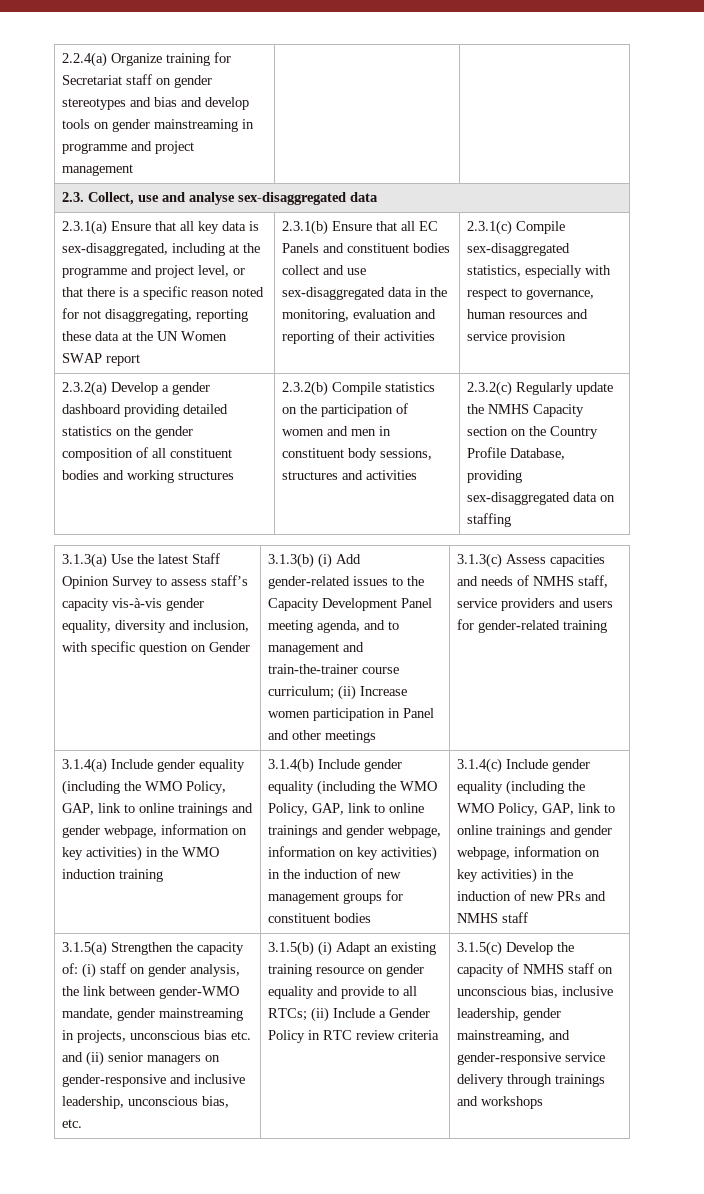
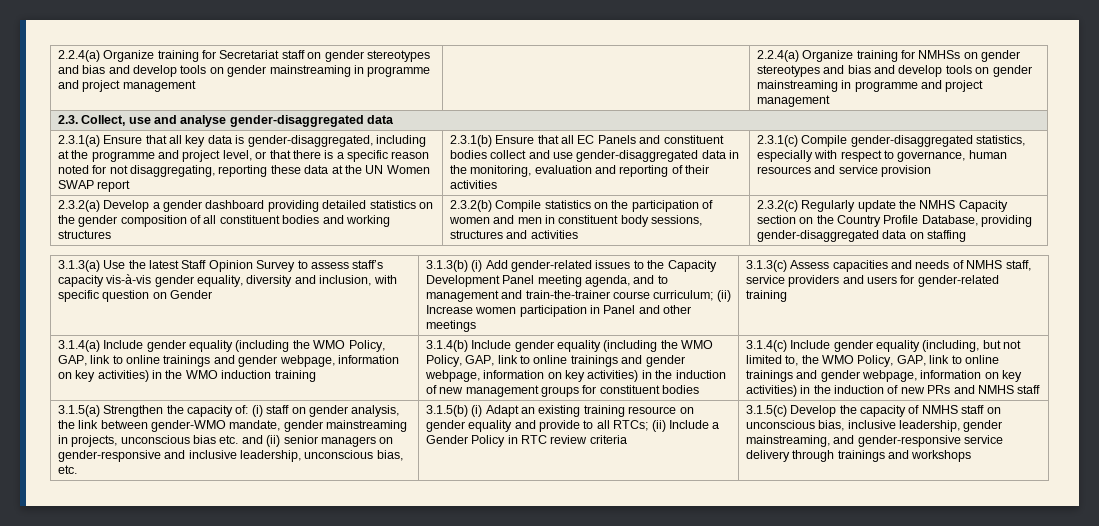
+ 2.2.4(a) Organize training for NMHSs on gender stereotypes and bias and develop tools on gender mainstreaming in programme and project management
- 2.3. Collect, use and analyse sex-disaggregated data
+ 2.3. Collect, use and analyse gender-disaggregated data
- 2.3.1(a) Ensure that all key data is sex-disaggregated, including at the programme and project level, or that there is a specific reason noted for not disaggregating, reporting these data at the UN Women SWAP report
+ 2.3.1(a) Ensure that all key data is gender-disaggregated, including at the programme and project level, or that there is a specific reason noted for not disaggregating, reporting these data at the UN Women SWAP report
- 2.3.1(b) Ensure that all EC Panels and constituent bodies collect and use sex-disaggregated data in the monitoring, evaluation and reporting of their activities
+ 2.3.1(b) Ensure that all EC Panels and constituent bodies collect and use gender-disaggregated data in the monitoring, evaluation and reporting of their activities
- 2.3.1(c) Compile sex-disaggregated statistics, especially with respect to governance, human resources and service provision
+ 2.3.1(c) Compile gender-disaggregated statistics, especially with respect to governance, human resources and service provision
- 2.3.2(c) Regularly update the NMHS Capacity section on the Country Profile Database, providing sex-disaggregated data on staffing
+ 2.3.2(c) Regularly update the NMHS Capacity section on the Country Profile Database, providing gender-disaggregated data on staffing
- 3.1.4(c) Include gender equality (including the WMO Policy, GAP, link to online trainings and gender webpage, information on key activities) in the induction of new PRs and NMHS staff
+ 3.1.4(c) Include gender equality (including, but not limited to, the WMO Policy, GAP, link to online trainings and gender webpage, information on key activities) in the induction of new PRs and NMHS staff

